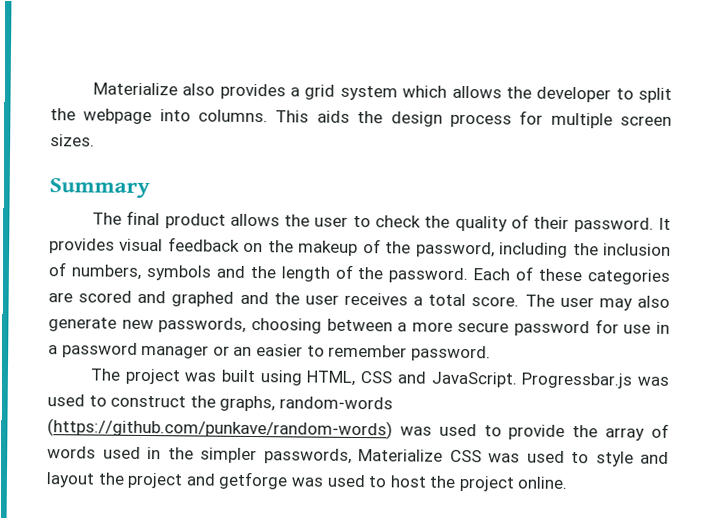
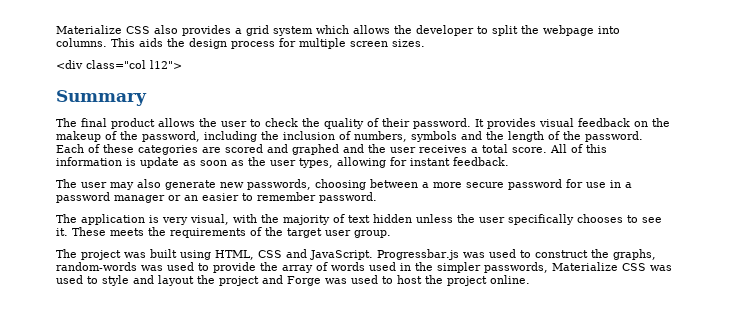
- Materialize also provides a grid system which allows the developer to split the webpage into columns.
+ Materialize CSS also provides a grid system which allows the developer to split the webpage into columns.
+ <div class="col l12">
- Each of these categories are scored and graphed and the user receives a total score. The user may also generate new passwords, choosing between a more secure password for use in a password manager or an easier to remember password.
+ Each of these categories are scored and graphed and the user receives a total score. All of this information is update as soon as the user types, allowing for instant feedback.
+ The user may also generate new passwords, choosing between a more secure password for use in a password manager or an easier to remember password.
+ The application is very visual, with the majority of text hidden unless the user specifically chooses to see it. These meets the requirements of the target user group.
- Progressbar.js was used to construct the graphs, random-words (https://github.com/punkave/random-words) was used to provide the array of words used in the simpler passwords, Materialize CSS was used to style and layout the project and getforge was used to host the project online.
+ Progressbar.js was used to construct the graphs, random-words was used to provide the array of words used in the simpler passwords, Materialize CSS was used to style and layout the project and Forge was used to host the project online.

